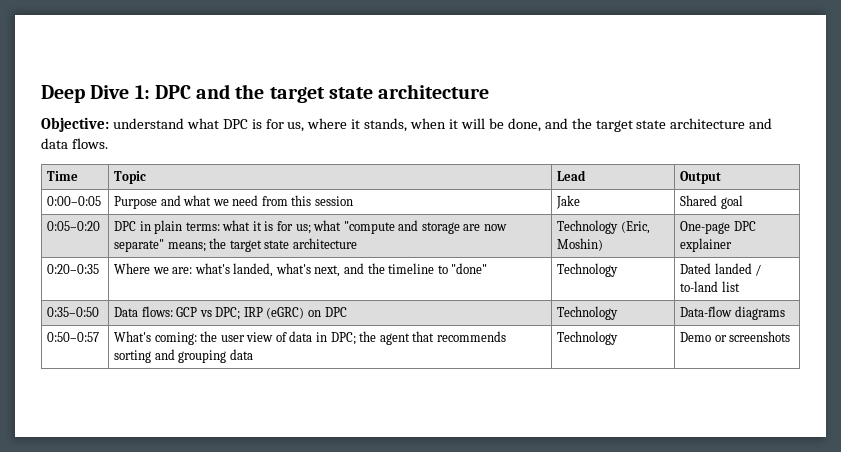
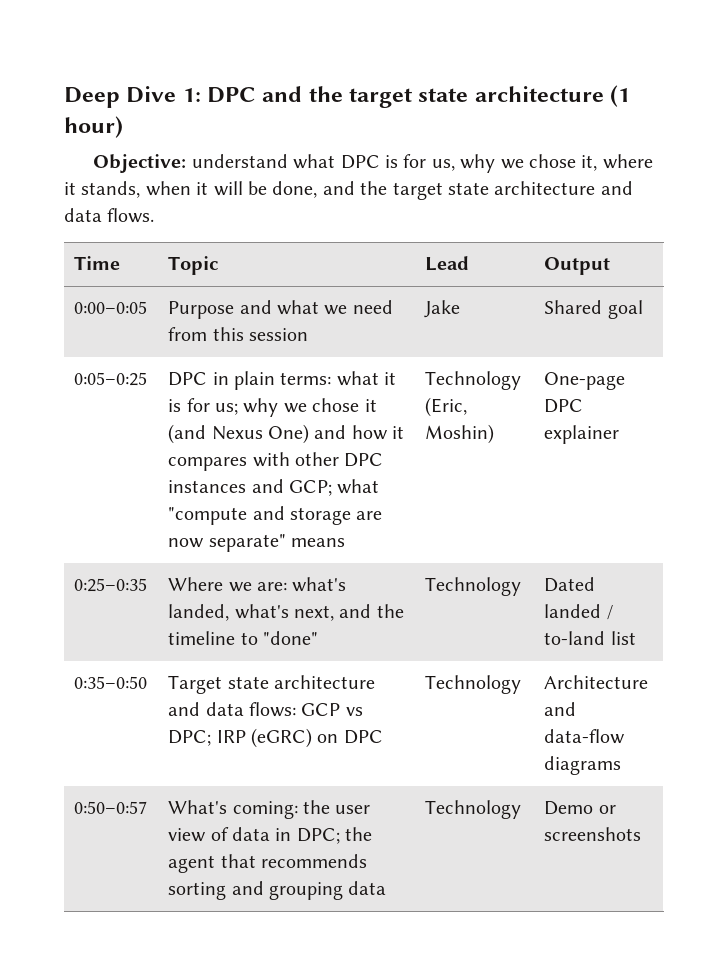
- Deep Dive 1: DPC and the target state architecture
+ Deep Dive 1: DPC and the target state architecture (1 hour)
- Objective: understand what DPC is for us, where it stands, when it will be done, and the target state architecture and data flows.
+ Objective: understand what DPC is for us, why we chose it, where it stands, when it will be done, and the target state architecture and data flows.
- 0:05–0:20
+ 0:05–0:25
- DPC in plain terms: what it is for us; what "compute and storage are now separate" means; the target state architecture
+ DPC in plain terms: what it is for us; why we chose it (and Nexus One) and how it compares with other DPC instances and GCP; what "compute and storage are now separate" means
- 0:20–0:35 | Where we are: what's landed, what's next, and the timeline to "done" | Technology | Dated landed / to-land list
+ 0:25–0:35 | Where we are: what's landed, what's next, and the timeline to "done" | Technology | Dated landed / to-land list
- 0:35–0:50 | Data flows: GCP vs DPC; IRP (eGRC) on DPC | Technology | Data-flow diagrams
+ 0:35–0:50 | Target state architecture and data flows: GCP vs DPC; IRP (eGRC) on DPC | Technology | Architecture and data-flow diagrams

